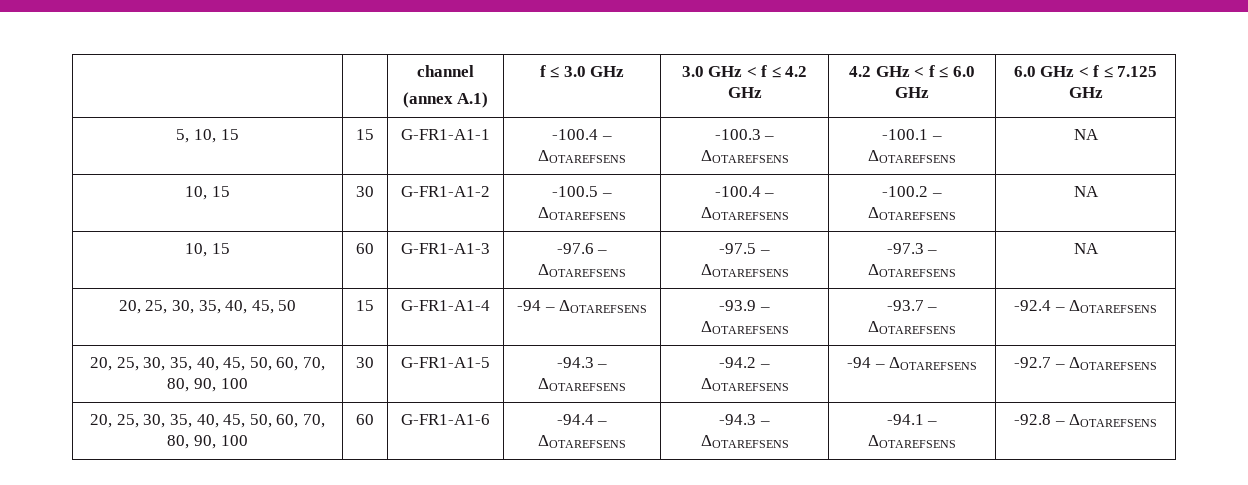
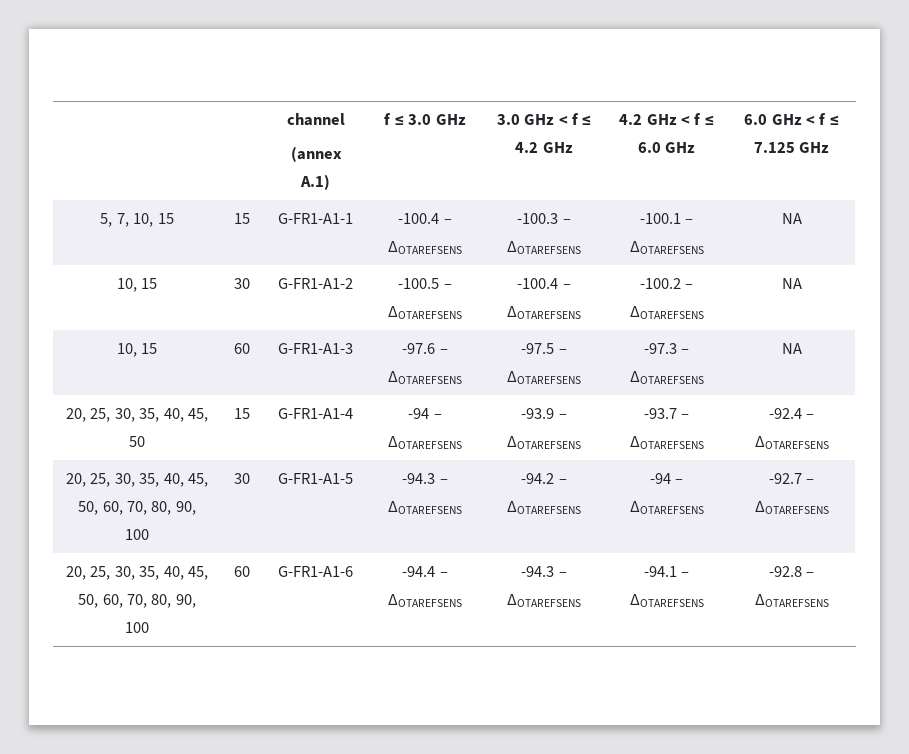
- 5, 10, 15 | 15 | G-FR1-A1-1 | -100.4 – ΔOTAREFSENS | -100.3 – ΔOTAREFSENS | -100.1 – ΔOTAREFSENS | NA
+ 5, 7, 10, 15 | 15 | G-FR1-A1-1 | -100.4 – ΔOTAREFSENS | -100.3 – ΔOTAREFSENS | -100.1 – ΔOTAREFSENS | NA

